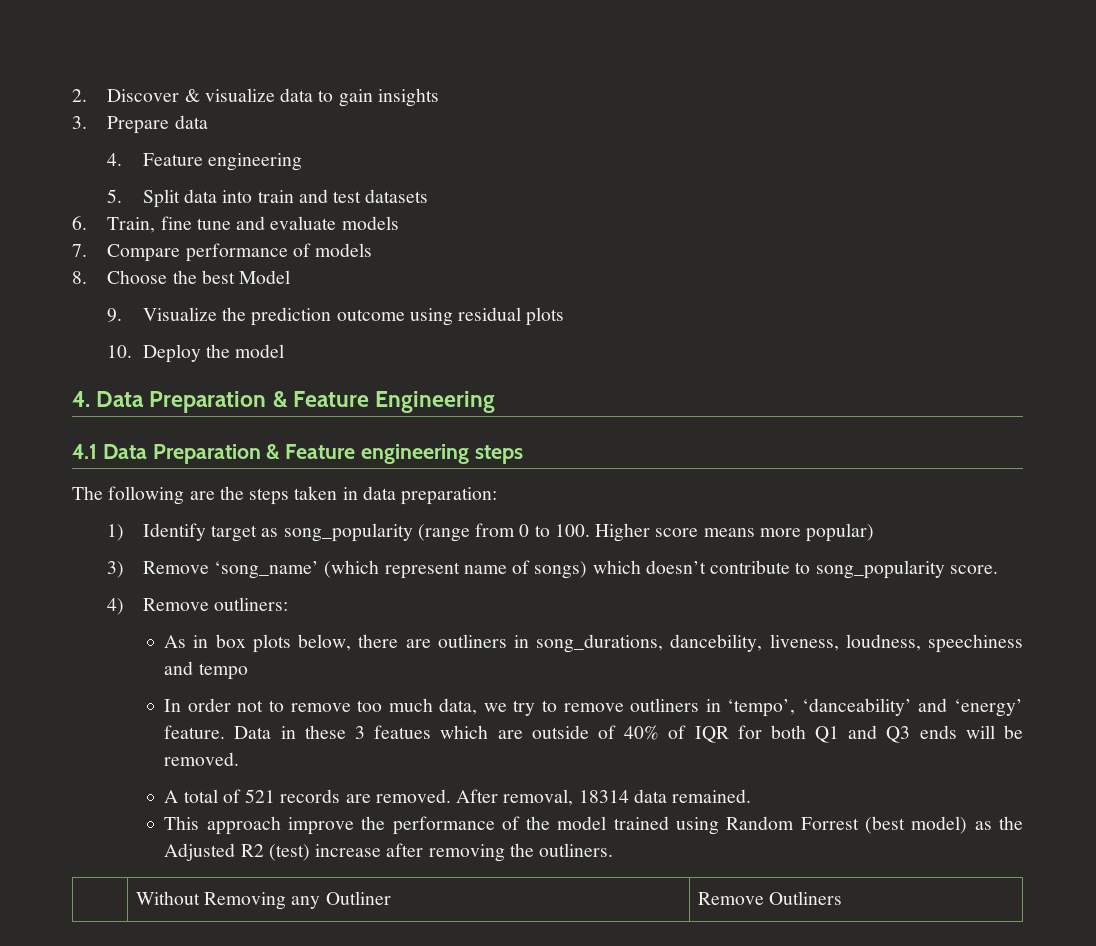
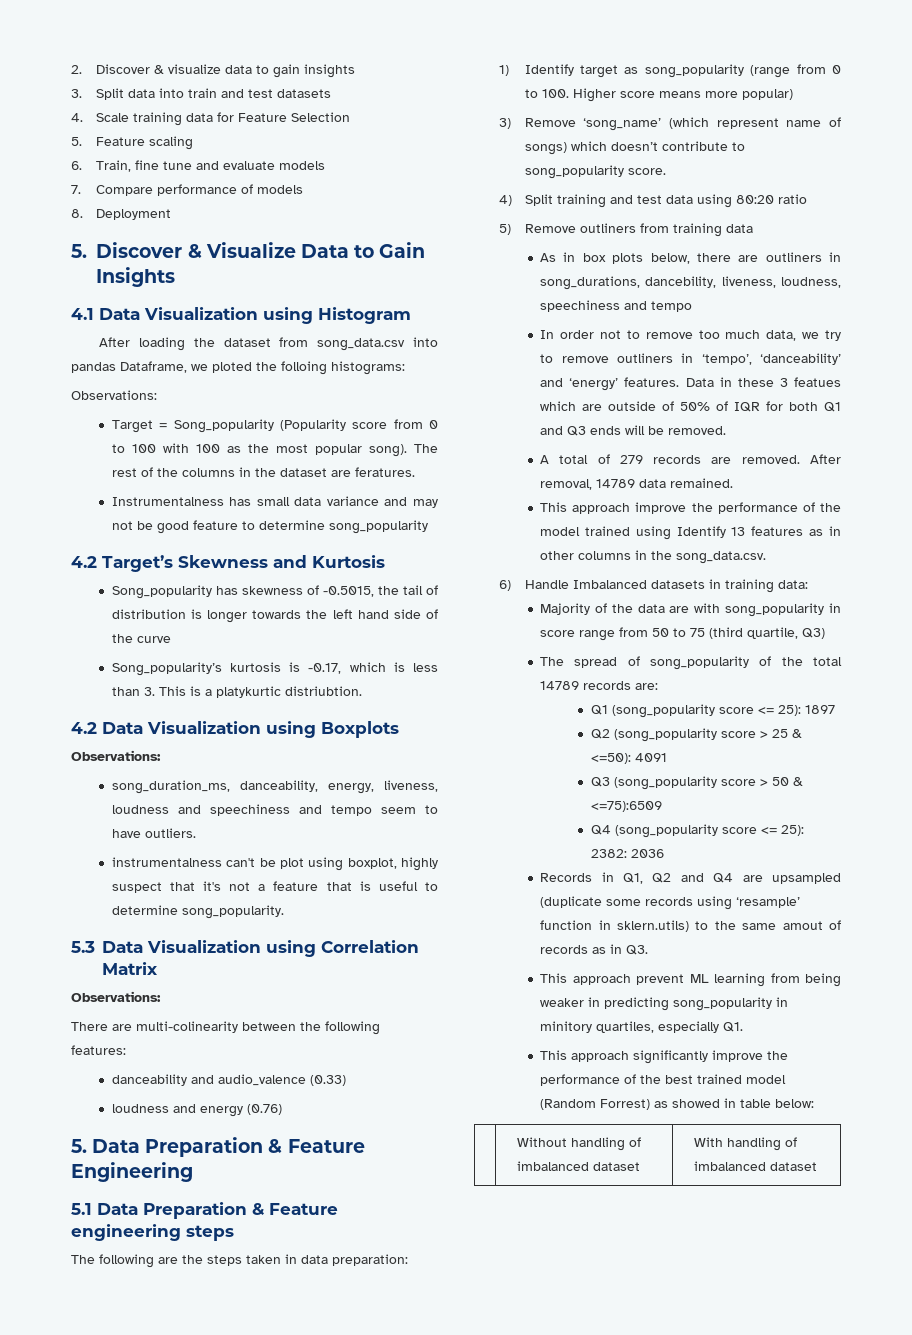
- 3. Prepare data
- 4. Feature engineering
- 5. Split data into train and test datasets
+ 3. Split data into train and test datasets
+ 4. Scale training data for Feature Selection
+ 5. Feature scaling
- 8. Choose the best Model
- 9. Visualize the prediction outcome using residual plots
- 10. Deploy the model
- 4. Data Preparation & Feature Engineering
+ 8. Deployment
+ 5. Discover & Visualize Data to Gain Insights
+ 4.1 Data Visualization using Histogram
+ After loading the dataset from song_data.csv into pandas Dataframe, we ploted the folloing histograms:
+ Observations:
+ Target = Song_popularity (Popularity score from 0 to 100 with 100 as the most popular song). The rest of the columns in the dataset are feratures.
+ Instrumentalness has small data variance and may not be good feature to determine song_popularity
+ 4.2 Target’s Skewness and Kurtosis
+ Song_popularity has skewness of -0.5015, the tail of distribution is longer towards the left hand side of the curve
+ Song_popularity’s kurtosis is -0.17, which is less than 3. This is a platykurtic distriubtion.
+ 4.2 Data Visualization using Boxplots
+ Observations:
+ song_duration_ms, danceability, energy, liveness, loudness and speechiness and tempo seem to have outliers.
+ instrumentalness can't be plot using boxplot, highly suspect that it's not a feature that is useful to determine song_popularity.
+ 5.3 Data Visualization using Correlation Matrix
+ Observations:
+ There are multi-colinearity between the following features:
+ danceability and audio_valence (0.33)
+ loudness and energy (0.76)
+ 5. Data Preparation & Feature Engineering
- 4.1 Data Preparation & Feature engineering steps
+ 5.1 Data Preparation & Feature engineering steps
- 4) Remove outliners:
+ 4) Split training and test data using 80:20 ratio
+ 5) Remove outliners from training data
- In order not to remove too much data, we try to remove outliners in ‘tempo’, ‘danceability’ and ‘energy’ feature.
+ In order not to remove too much data, we try to remove outliners in ‘tempo’, ‘danceability’ and ‘energy’ features.
- Data in these 3 featues which are outside of 40% of IQR for both Q1 and Q3 ends will be removed.
+ Data in these 3 featues which are outside of 50% of IQR for both Q1 and Q3 ends will be removed.
- A total of 521 records are removed.
+ A total of 279 records are removed.
- After removal, 18314 data remained.
+ After removal, 14789 data remained.
- This approach improve the performance of the model trained using Random Forrest (best model) as the Adjusted R2 (test) increase after removing the outliners.
- | Without Removing any Outliner | Remove Outliners
+ This approach improve the performance of the model trained using Identify 13 features as in other columns in the song_data.csv.
+ 6) Handle Imbalanced datasets in training data:
+ Majority of the data are with song_popularity in score range from 50 to 75 (third quartile, Q3)
+ The spread of song_popularity of the total 14789 records are:
+ Q1 (song_popularity score <= 25): 1897
+ Q2 (song_popularity score > 25 & <=50): 4091
+ Q3 (song_popularity score > 50 & <=75):6509
+ Q4 (song_popularity score <= 25): 2382: 2036
+ Records in Q1, Q2 and Q4 are upsampled (duplicate some records using ‘resample’ function in sklern.utils) to the same amout of records as in Q3.
+ This approach prevent ML learning from being weaker in predicting song_popularity in minitory quartiles, especially Q1.
+ This approach significantly improve the performance of the best trained model (Random Forrest) as showed in table below:
+ | Without handling of imbalanced dataset | With handling of imbalanced dataset

